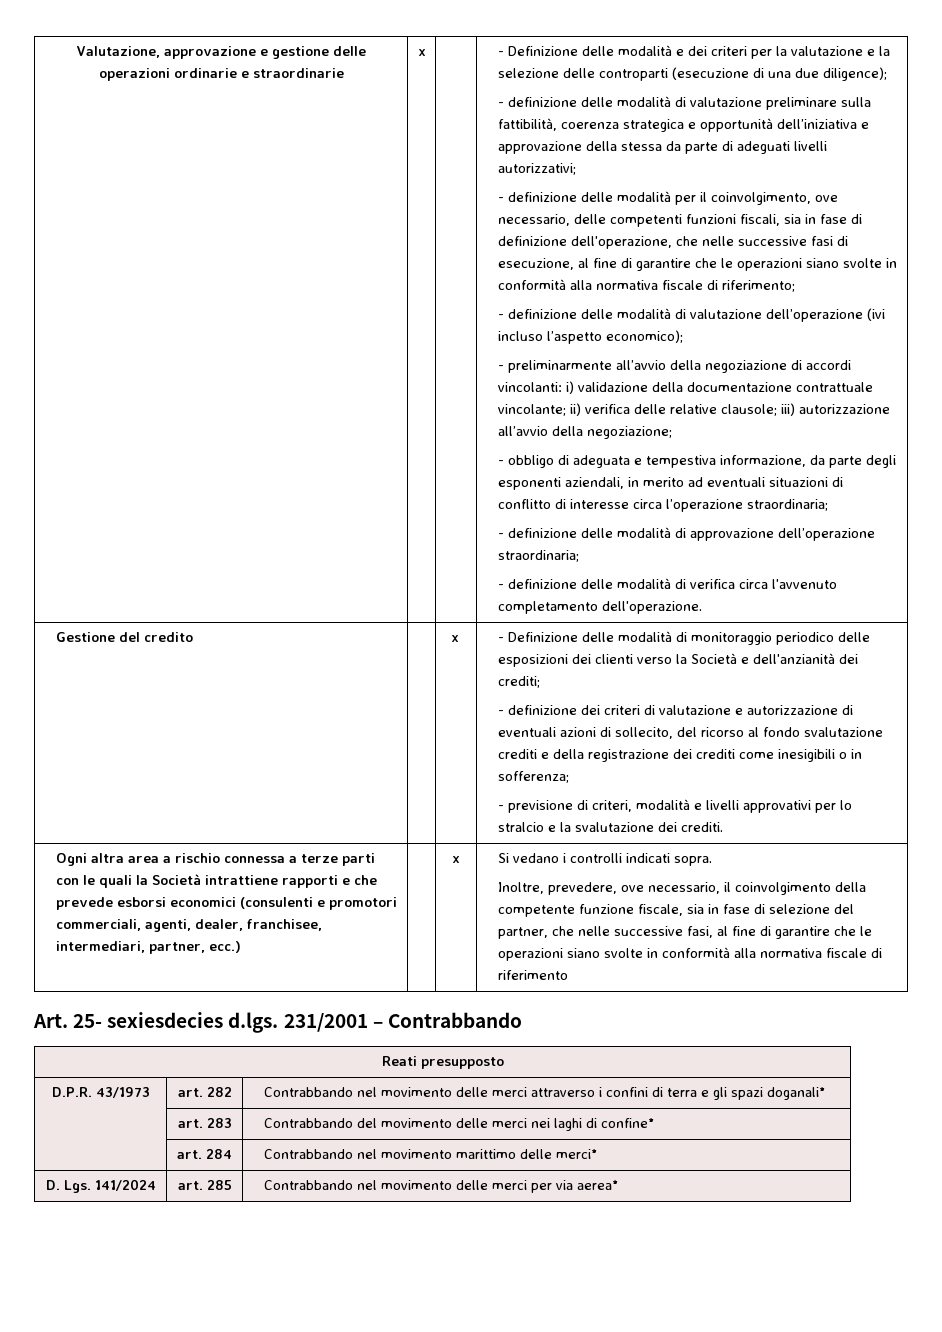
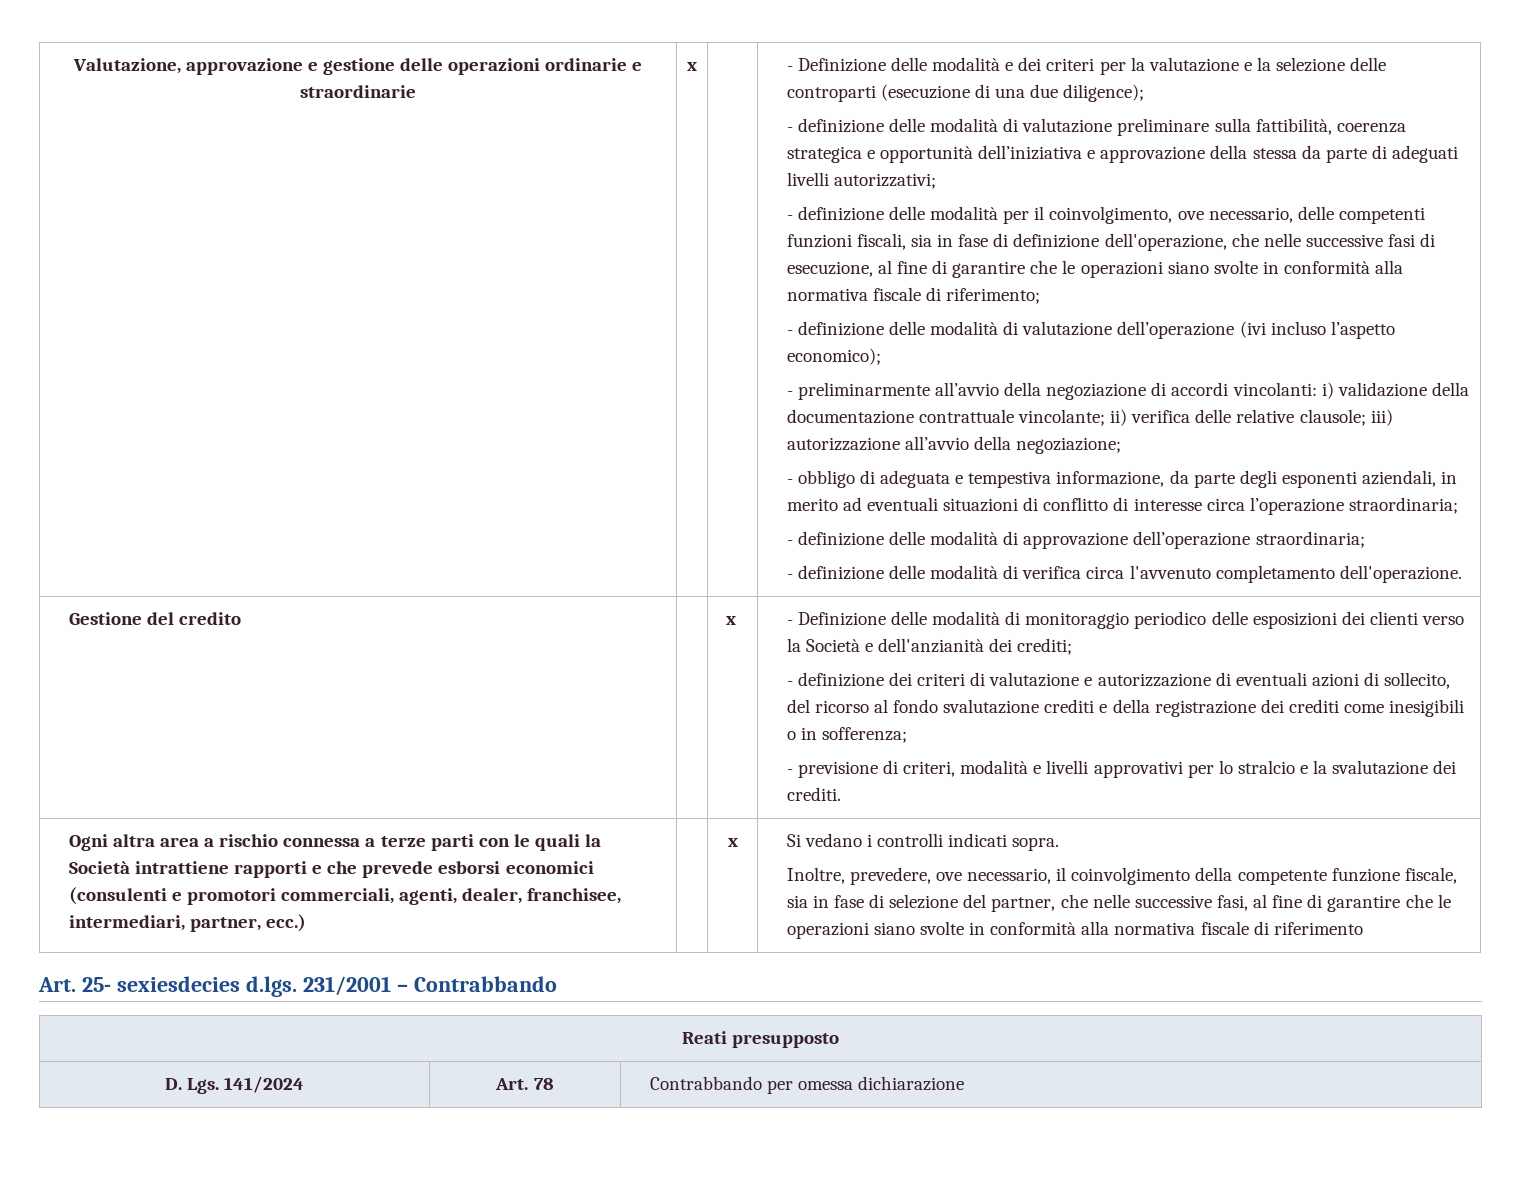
- D.P.R. 43/1973 | art. 282 | Contrabbando nel movimento delle merci attraverso i confini di terra e gli spazi doganali*
- | art. 283 | Contrabbando del movimento delle merci nei laghi di confine*
- | art. 284 | Contrabbando nel movimento marittimo delle merci*
- D. Lgs. 141/2024 | art. 285 | Contrabbando nel movimento delle merci per via aerea*
+ D. Lgs. 141/2024 | Art. 78 | Contrabbando per omessa dichiarazione

